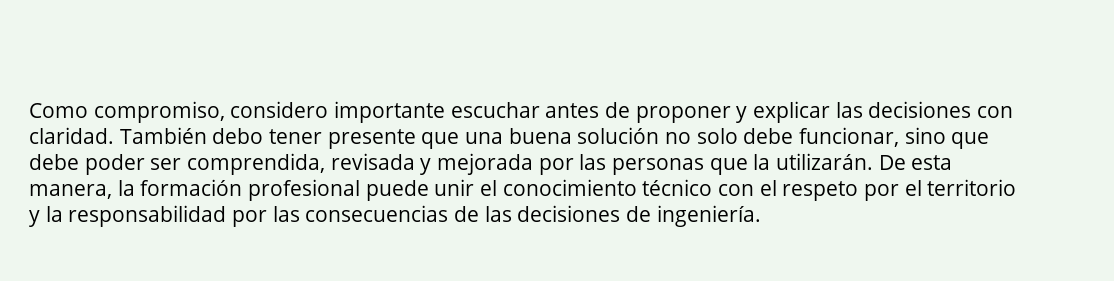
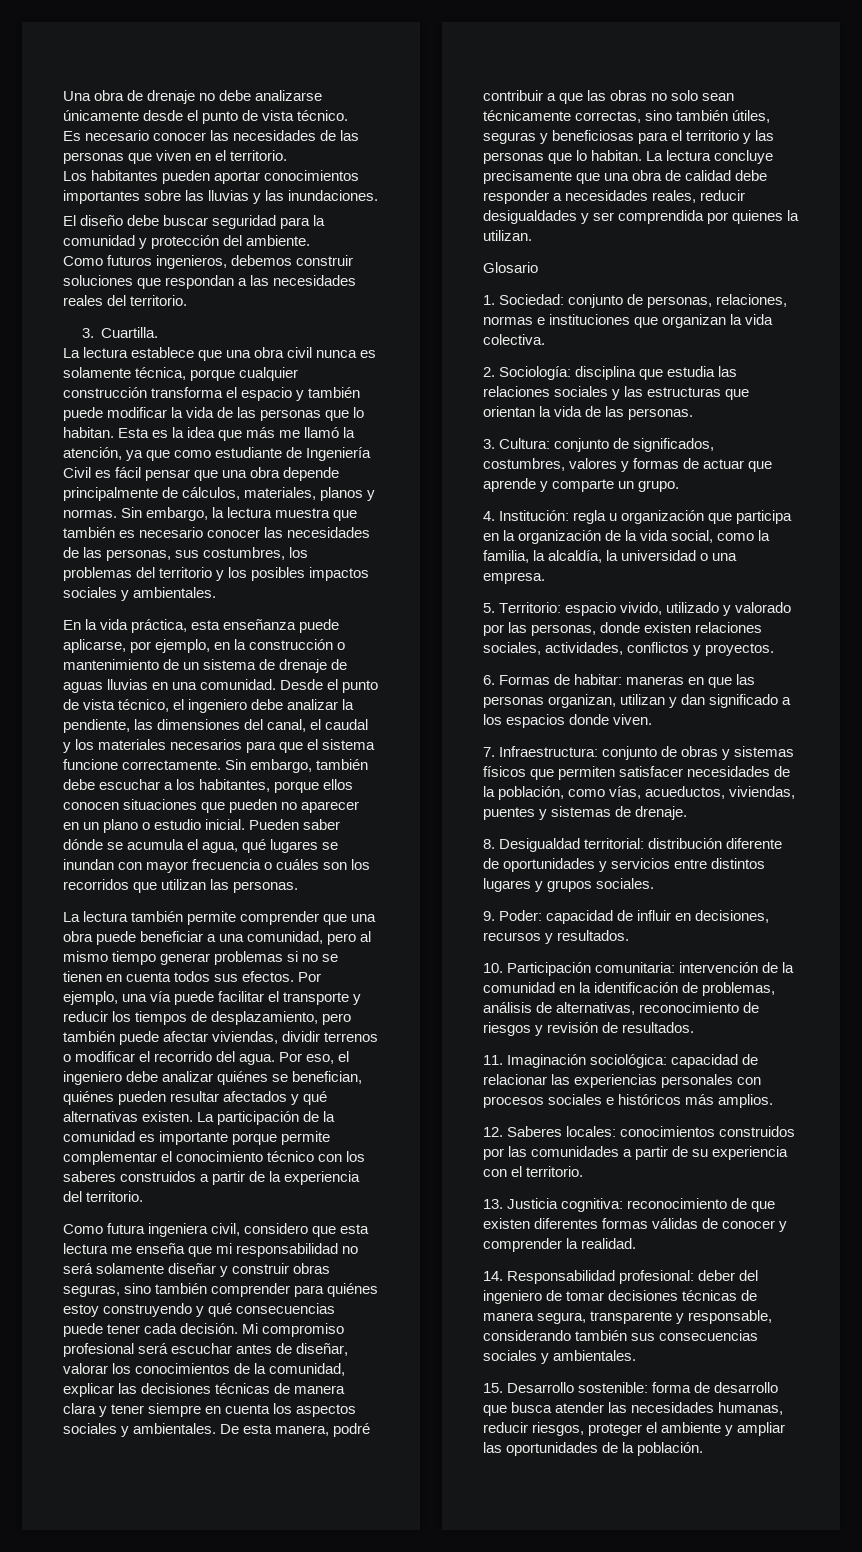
- Como compromiso, considero importante escuchar antes de proponer y explicar las decisiones con claridad. También debo tener presente que una buena solución no solo debe funcionar, sino que debe poder ser comprendida, revisada y mejorada por las personas que la utilizarán. De esta manera, la formación profesional puede unir el conocimiento técnico con el respeto por el territorio y la responsabilidad por las consecuencias de las decisiones de ingeniería.
+ Una obra de drenaje no debe analizarse únicamente desde el punto de vista técnico.
+ Es necesario conocer las necesidades de las personas que viven en el territorio.
+ Los habitantes pueden aportar conocimientos importantes sobre las lluvias y las inundaciones.
+ El diseño debe buscar seguridad para la comunidad y protección del ambiente.
+ Como futuros ingenieros, debemos construir soluciones que respondan a las necesidades reales del territorio.
+ 3. Cuartilla.
+ La lectura establece que una obra civil nunca es solamente técnica, porque cualquier construcción transforma el espacio y también puede modificar la vida de las personas que lo habitan. Esta es la idea que más me llamó la atención, ya que como estudiante de Ingeniería Civil es fácil pensar que una obra depende principalmente de cálculos, materiales, planos y normas. Sin embargo, la lectura muestra que también es necesario conocer las necesidades de las personas, sus costumbres, los problemas del territorio y los posibles impactos sociales y ambientales.
+ En la vida práctica, esta enseñanza puede aplicarse, por ejemplo, en la construcción o mantenimiento de un sistema de drenaje de aguas lluvias en una comunidad. Desde el punto de vista técnico, el ingeniero debe analizar la pendiente, las dimensiones del canal, el caudal y los materiales necesarios para que el sistema funcione correctamente. Sin embargo, también debe escuchar a los habitantes, porque ellos conocen situaciones que pueden no aparecer en un plano o estudio inicial. Pueden saber dónde se acumula el agua, qué lugares se inundan con mayor frecuencia o cuáles son los recorridos que utilizan las personas.
+ La lectura también permite comprender que una obra puede beneficiar a una comunidad, pero al mismo tiempo generar problemas si no se tienen en cuenta todos sus efectos. Por ejemplo, una vía puede facilitar el transporte y reducir los tiempos de desplazamiento, pero también puede afectar viviendas, dividir terrenos o modificar el recorrido del agua. Por eso, el ingeniero debe analizar quiénes se benefician, quiénes pueden resultar afectados y qué alternativas existen. La participación de la comunidad es importante porque permite complementar el conocimiento técnico con los saberes construidos a partir de la experiencia del territorio.
+ Como futura ingeniera civil, considero que esta lectura me enseña que mi responsabilidad no será solamente diseñar y construir obras seguras, sino también comprender para quiénes estoy construyendo y qué consecuencias puede tener cada decisión. Mi compromiso profesional será escuchar antes de diseñar, valorar los conocimientos de la comunidad, explicar las decisiones técnicas de manera clara y tener siempre en cuenta los aspectos sociales y ambientales. De esta manera, podré contribuir a que las obras no solo sean técnicamente correctas, sino también útiles, seguras y beneficiosas para el territorio y las personas que lo habitan. La lectura concluye precisamente que una obra de calidad debe responder a necesidades reales, reducir desigualdades y ser comprendida por quienes la utilizan.
+ Glosario
+ 1. Sociedad: conjunto de personas, relaciones, normas e instituciones que organizan la vida colectiva.
+ 2. Sociología: disciplina que estudia las relaciones sociales y las estructuras que orientan la vida de las personas.
+ 3. Cultura: conjunto de significados, costumbres, valores y formas de actuar que aprende y comparte un grupo.
+ 4. Institución: regla u organización que participa en la organización de la vida social, como la familia, la alcaldía, la universidad o una empresa.
+ 5. Territorio: espacio vivido, utilizado y valorado por las personas, donde existen relaciones sociales, actividades, conflictos y proyectos.
+ 6. Formas de habitar: maneras en que las personas organizan, utilizan y dan significado a los espacios donde viven.
+ 7. Infraestructura: conjunto de obras y sistemas físicos que permiten satisfacer necesidades de la población, como vías, acueductos, viviendas, puentes y sistemas de drenaje.
+ 8. Desigualdad territorial: distribución diferente de oportunidades y servicios entre distintos lugares y grupos sociales.
+ 9. Poder: capacidad de influir en decisiones, recursos y resultados.
+ 10. Participación comunitaria: intervención de la comunidad en la identificación de problemas, análisis de alternativas, reconocimiento de riesgos y revisión de resultados.
+ 11. Imaginación sociológica: capacidad de relacionar las experiencias personales con procesos sociales e históricos más amplios.
+ 12. Saberes locales: conocimientos construidos por las comunidades a partir de su experiencia con el territorio.
+ 13. Justicia cognitiva: reconocimiento de que existen diferentes formas válidas de conocer y comprender la realidad.
+ 14. Responsabilidad profesional: deber del ingeniero de tomar decisiones técnicas de manera segura, transparente y responsable, considerando también sus consecuencias sociales y ambientales.
+ 15. Desarrollo sostenible: forma de desarrollo que busca atender las necesidades humanas, reducir riesgos, proteger el ambiente y ampliar las oportunidades de la población.

